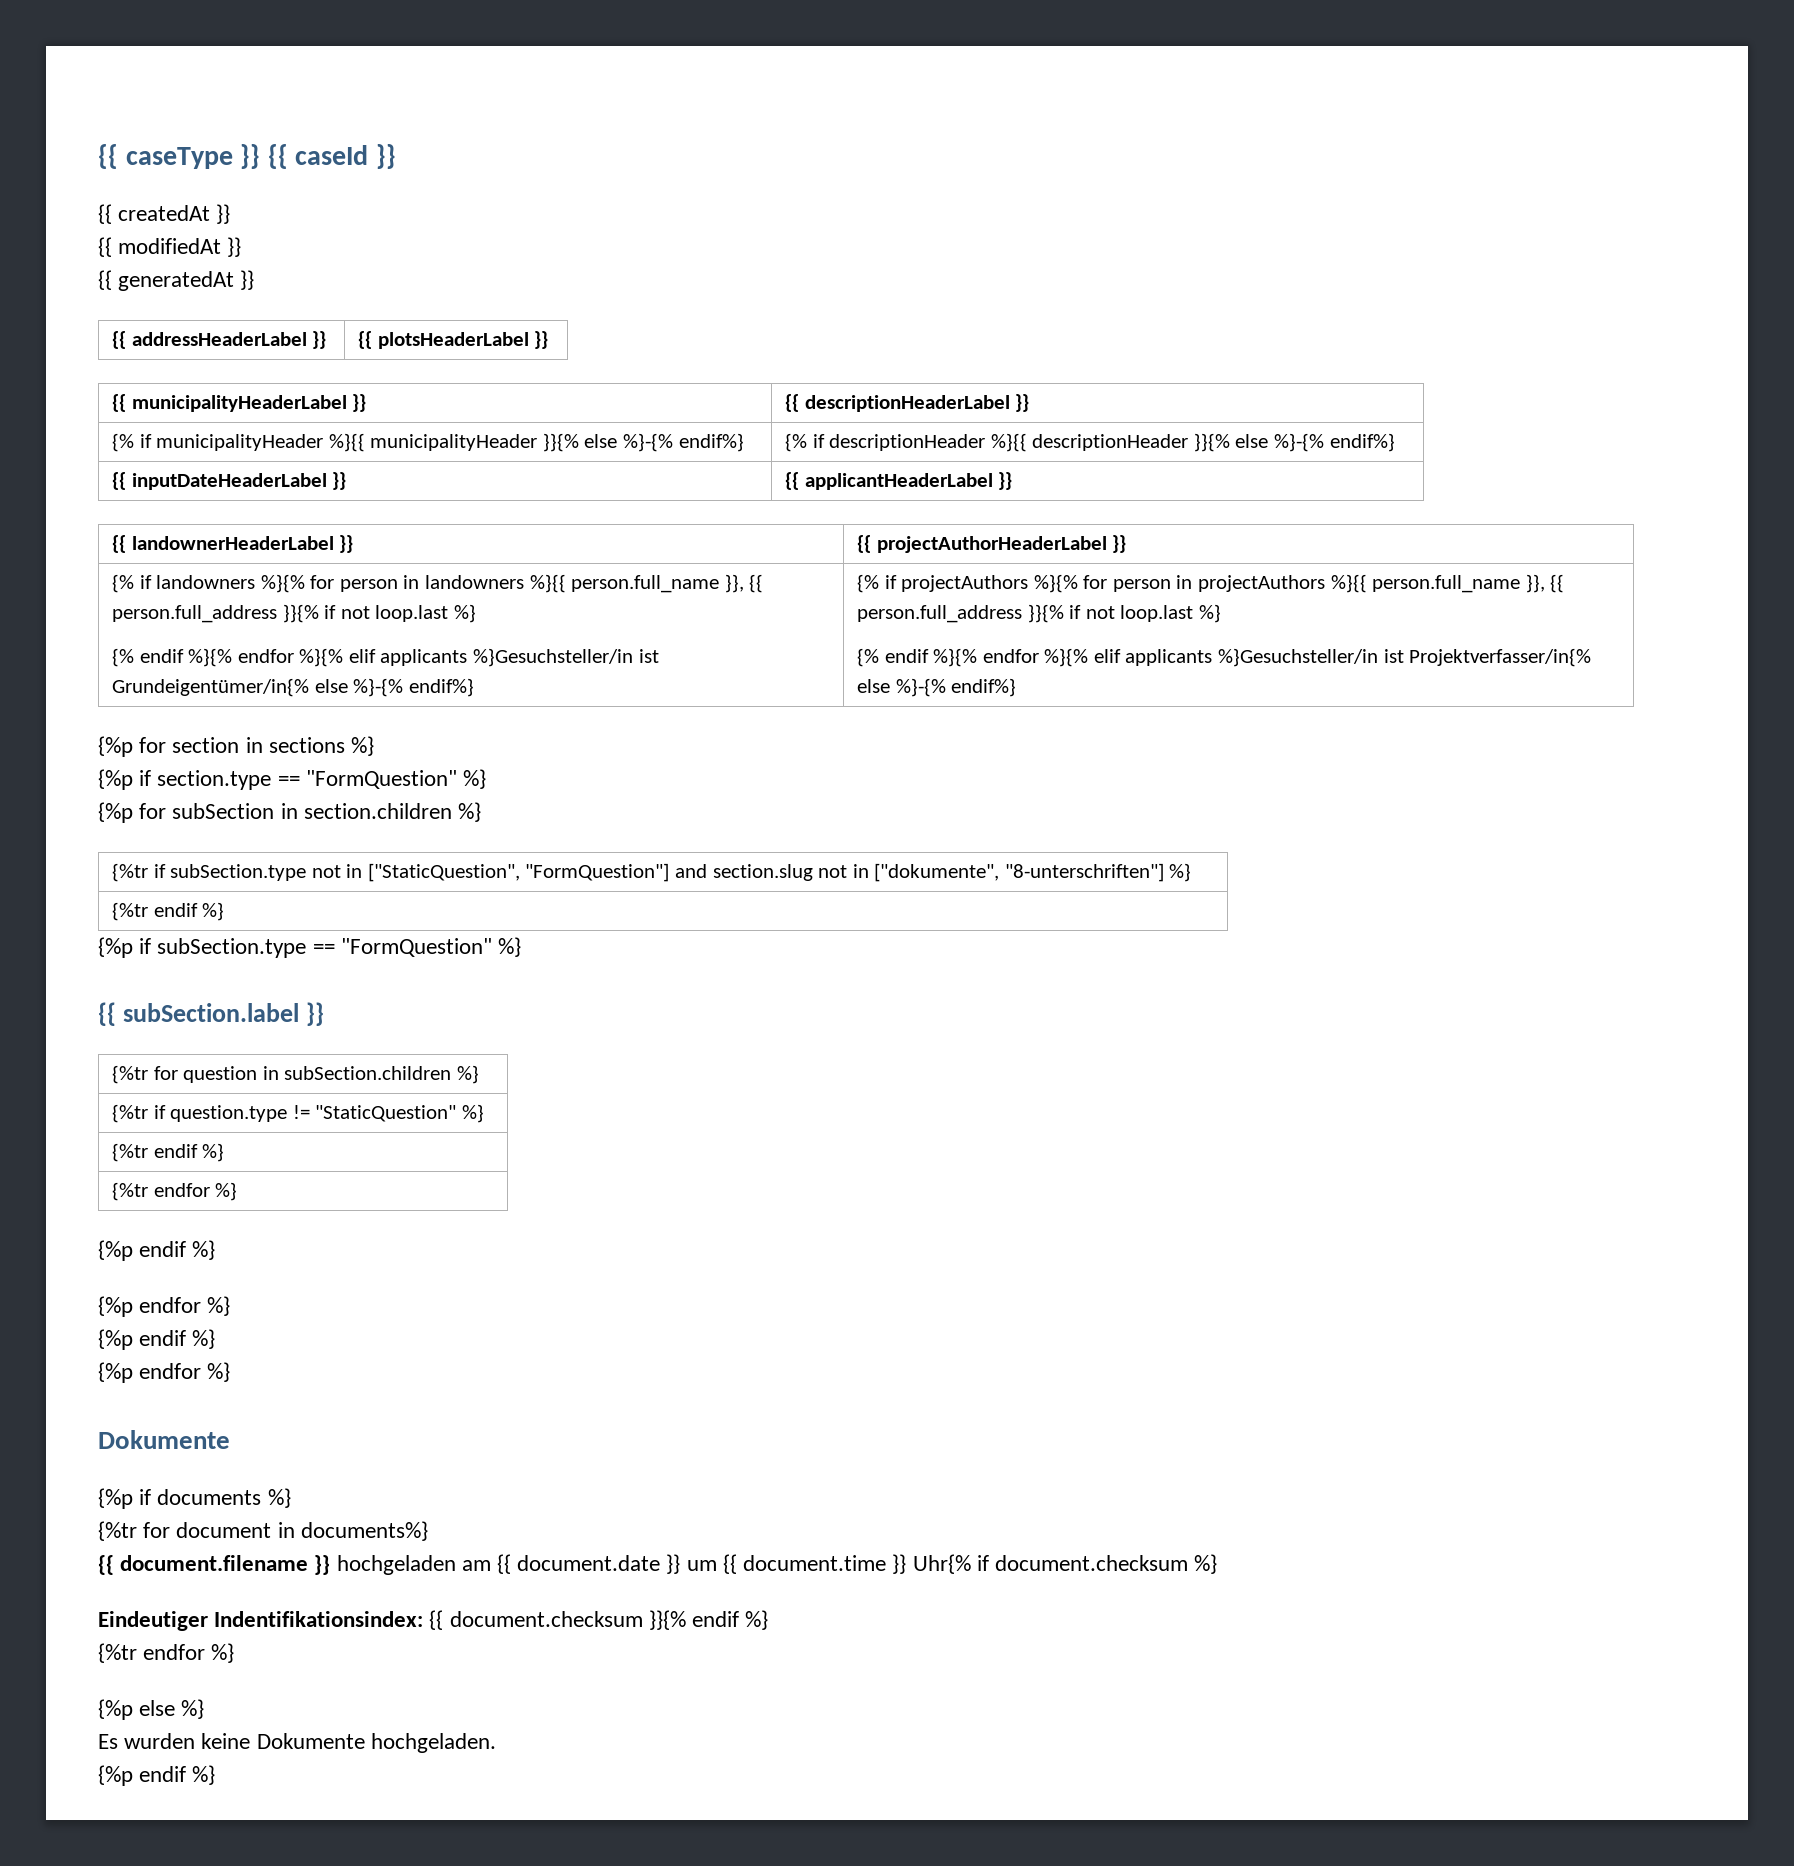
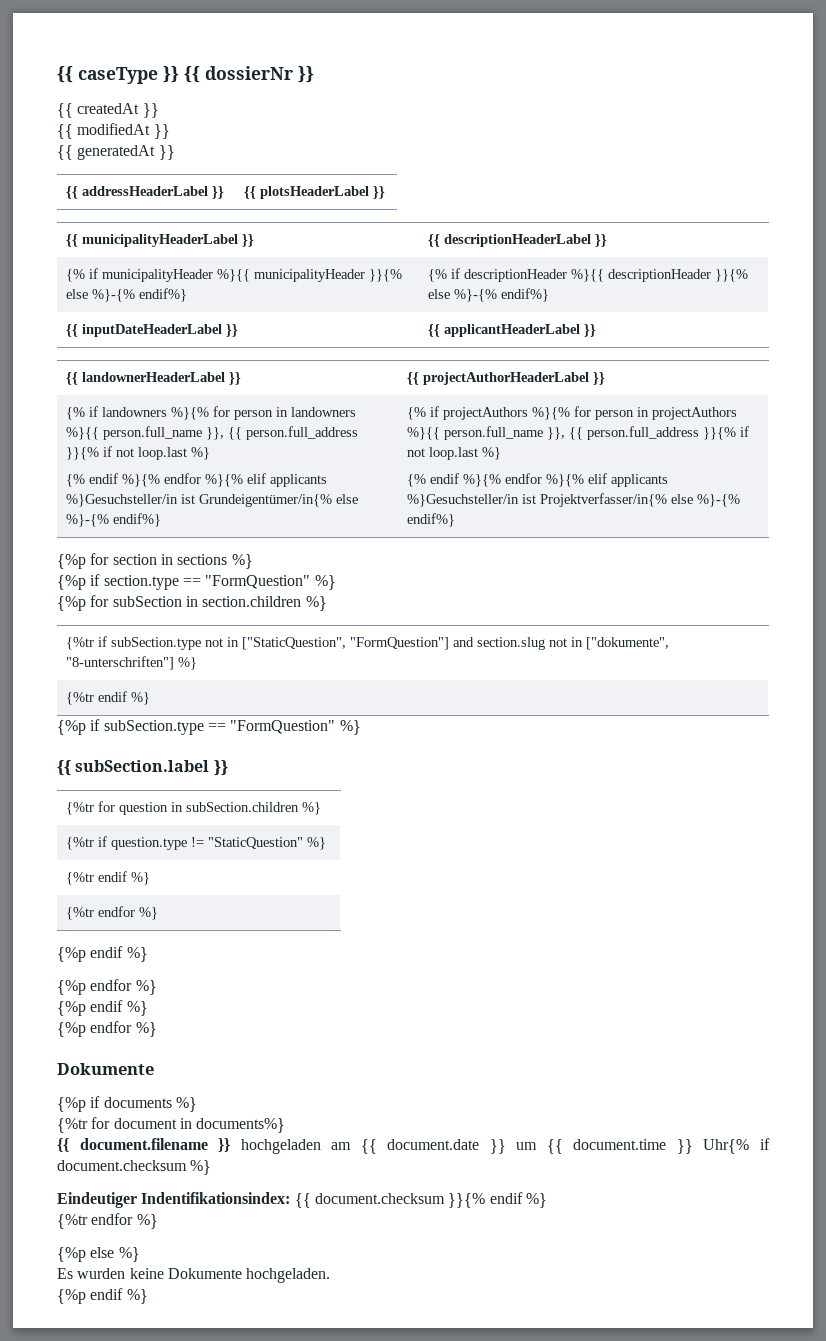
- {{ caseType }} {{ caseId }}
+ {{ caseType }} {{ dossierNr }}

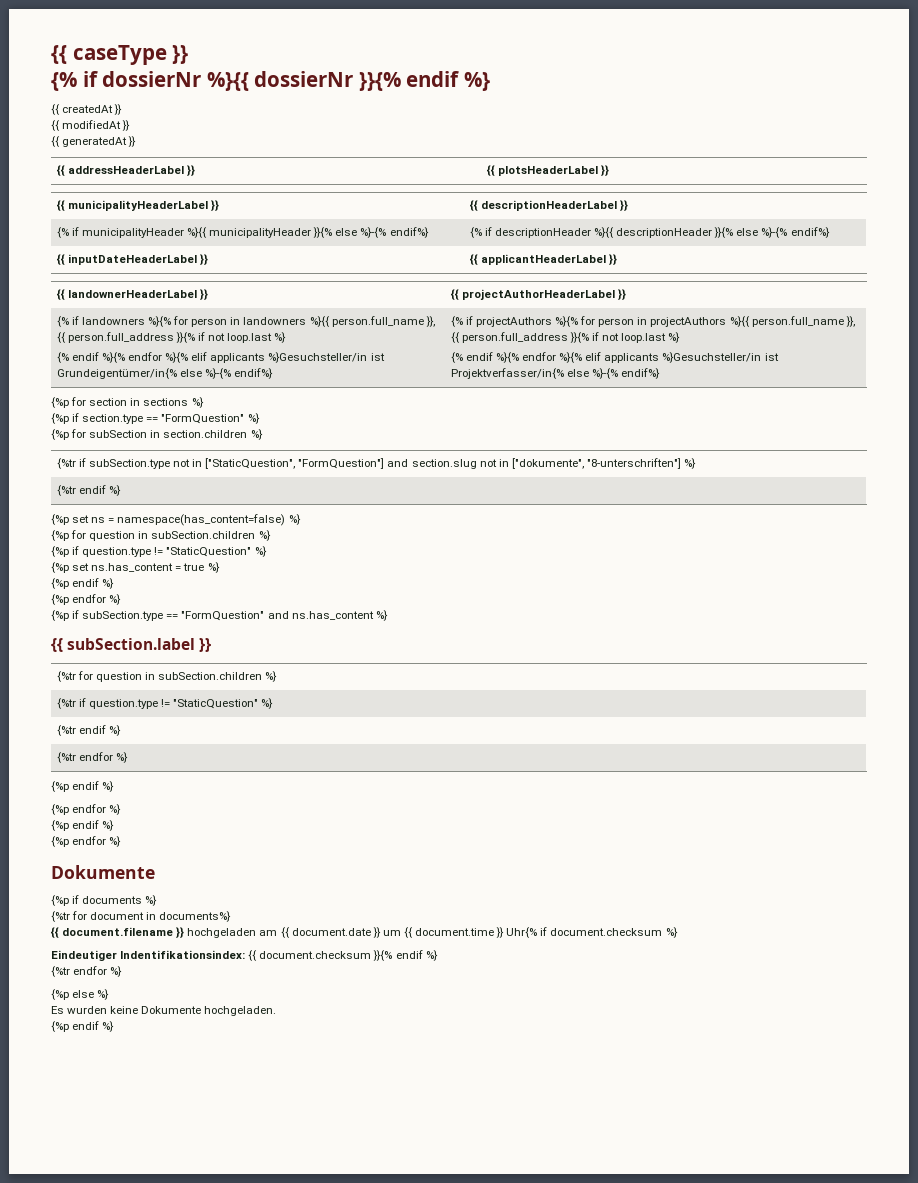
- {{ caseType }} {{ dossierNr }}
+ {{ caseType }}
+ {% if dossierNr %}{{ dossierNr }}{% endif %}
+ {%p set ns = namespace(has_content=false) %}
+ {%p for question in subSection.children %}
+ {%p if question.type != "StaticQuestion" %}
+ {%p set ns.has_content = true %}
+ {%p endif %}
+ {%p endfor %}
- {%p if subSection.type == "FormQuestion" %}
+ {%p if subSection.type == "FormQuestion" and ns.has_content %}

